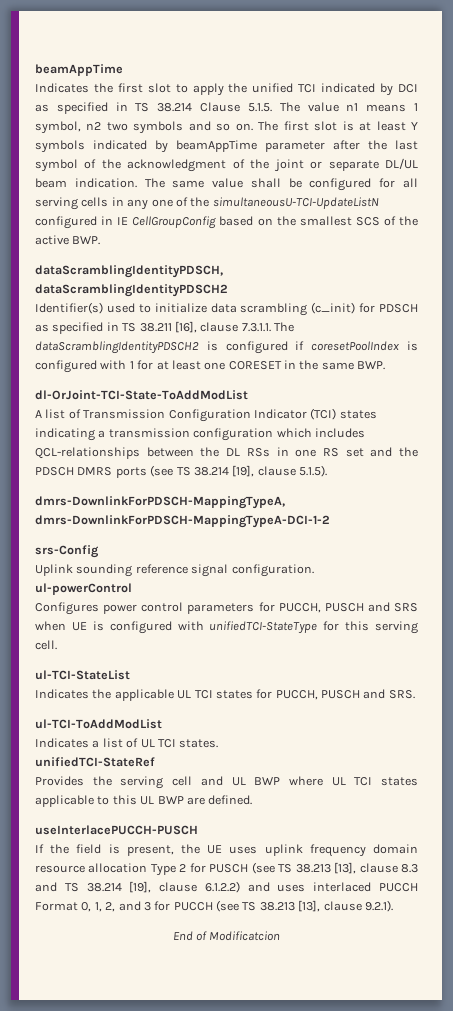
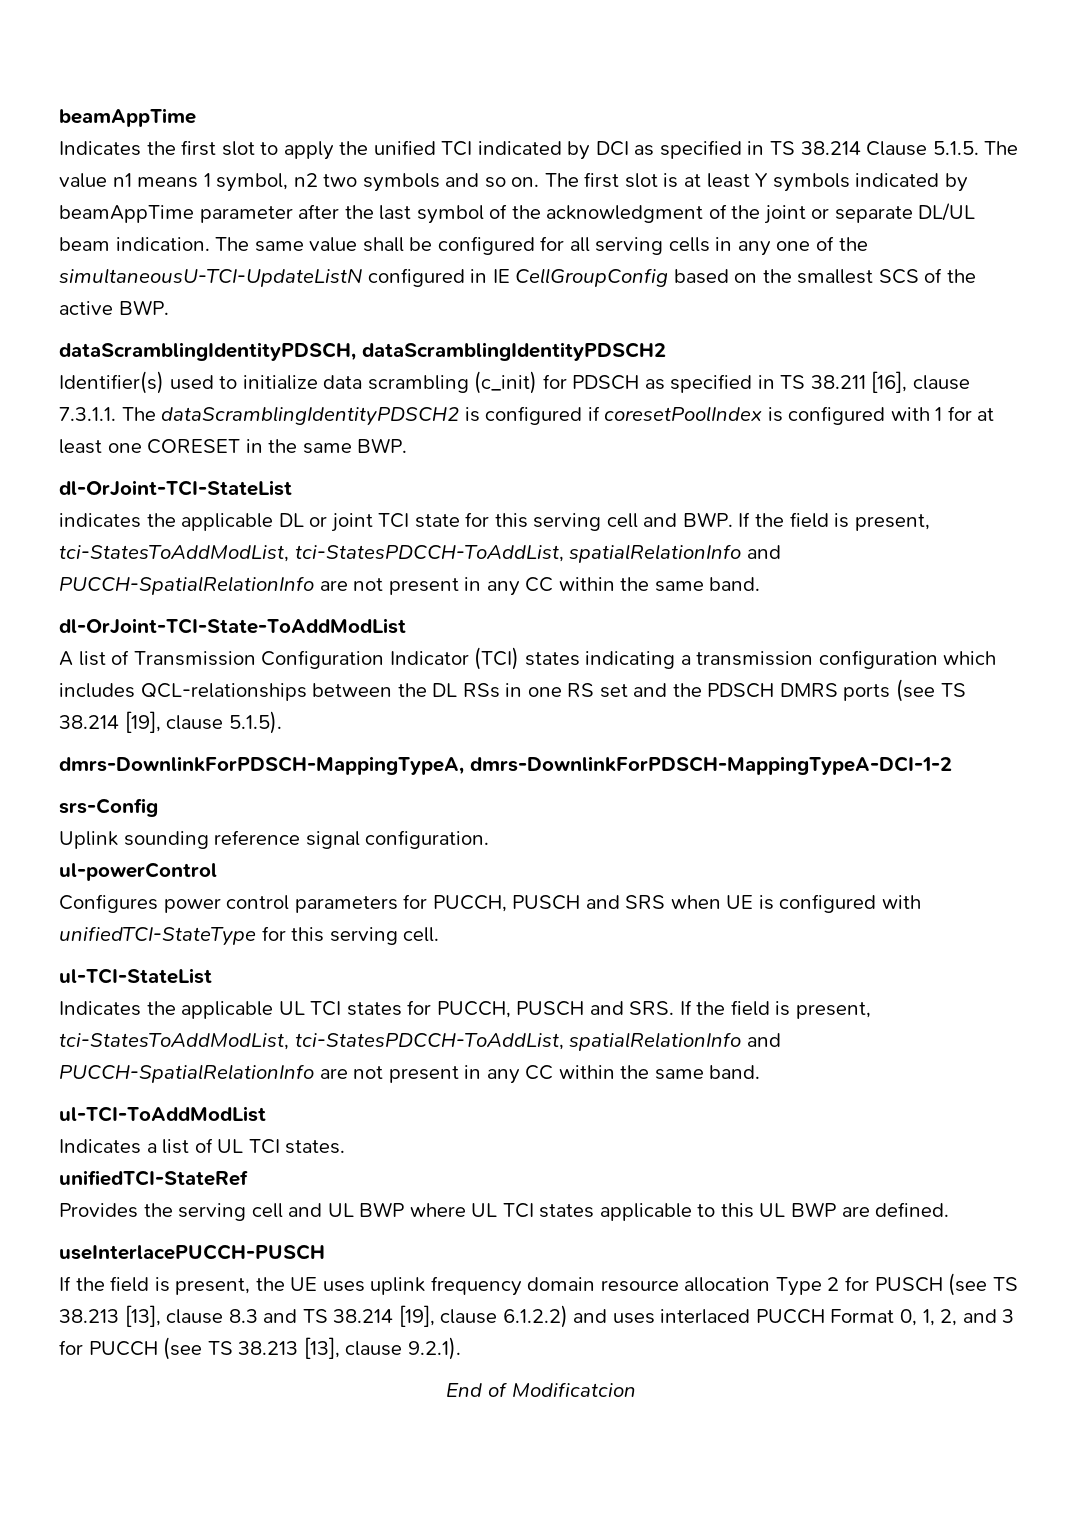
+ dl-OrJoint-TCI-StateList
+ indicates the applicable DL or joint TCI state for this serving cell and BWP. If the field is present, tci-StatesToAddModList, tci-StatesPDCCH-ToAddList, spatialRelationInfo and PUCCH-SpatialRelationInfo are not present in any CC within the same band.
- Indicates the applicable UL TCI states for PUCCH, PUSCH and SRS.
+ Indicates the applicable UL TCI states for PUCCH, PUSCH and SRS. If the field is present, tci-StatesToAddModList, tci-StatesPDCCH-ToAddList, spatialRelationInfo and PUCCH-SpatialRelationInfo are not present in any CC within the same band.

